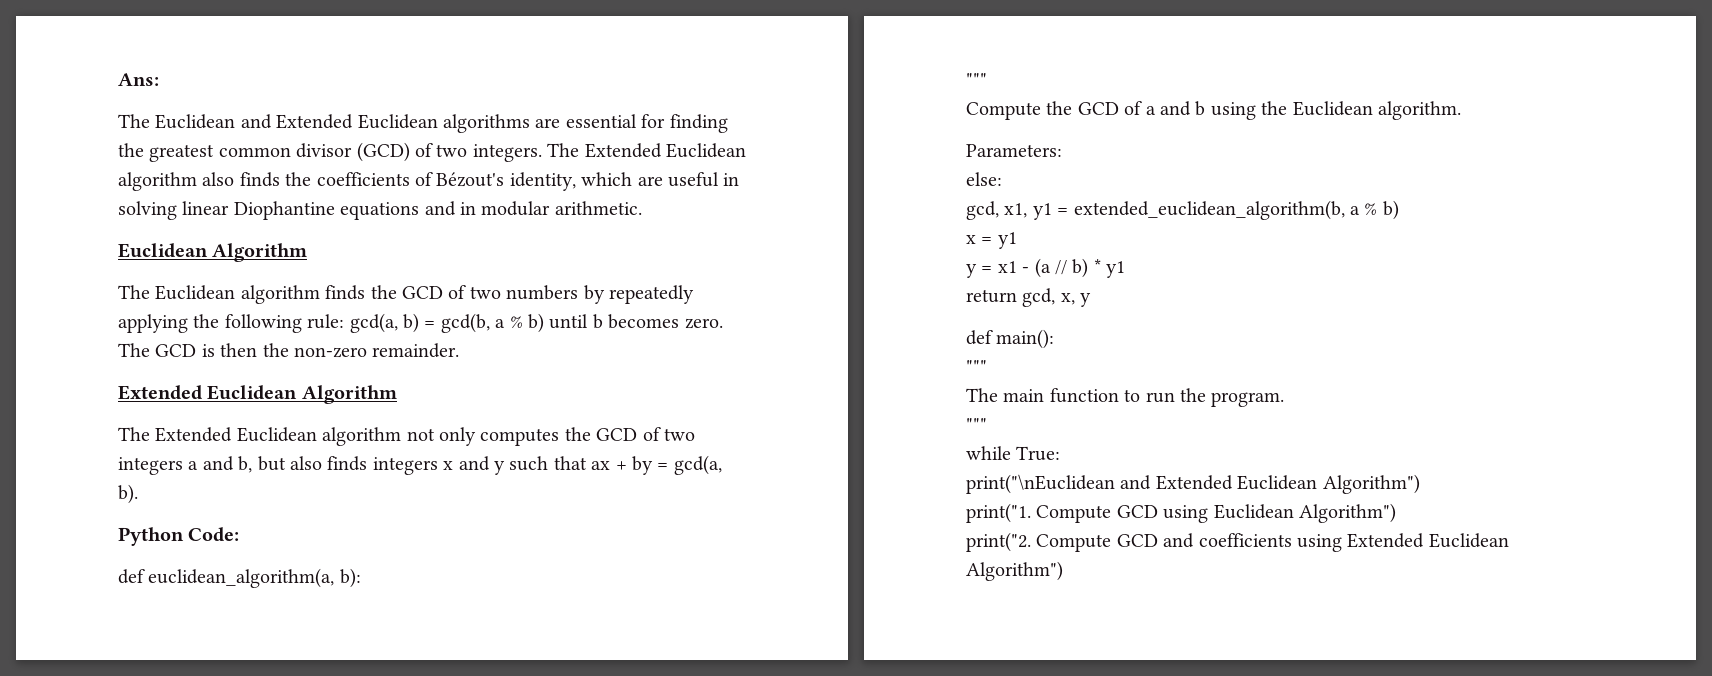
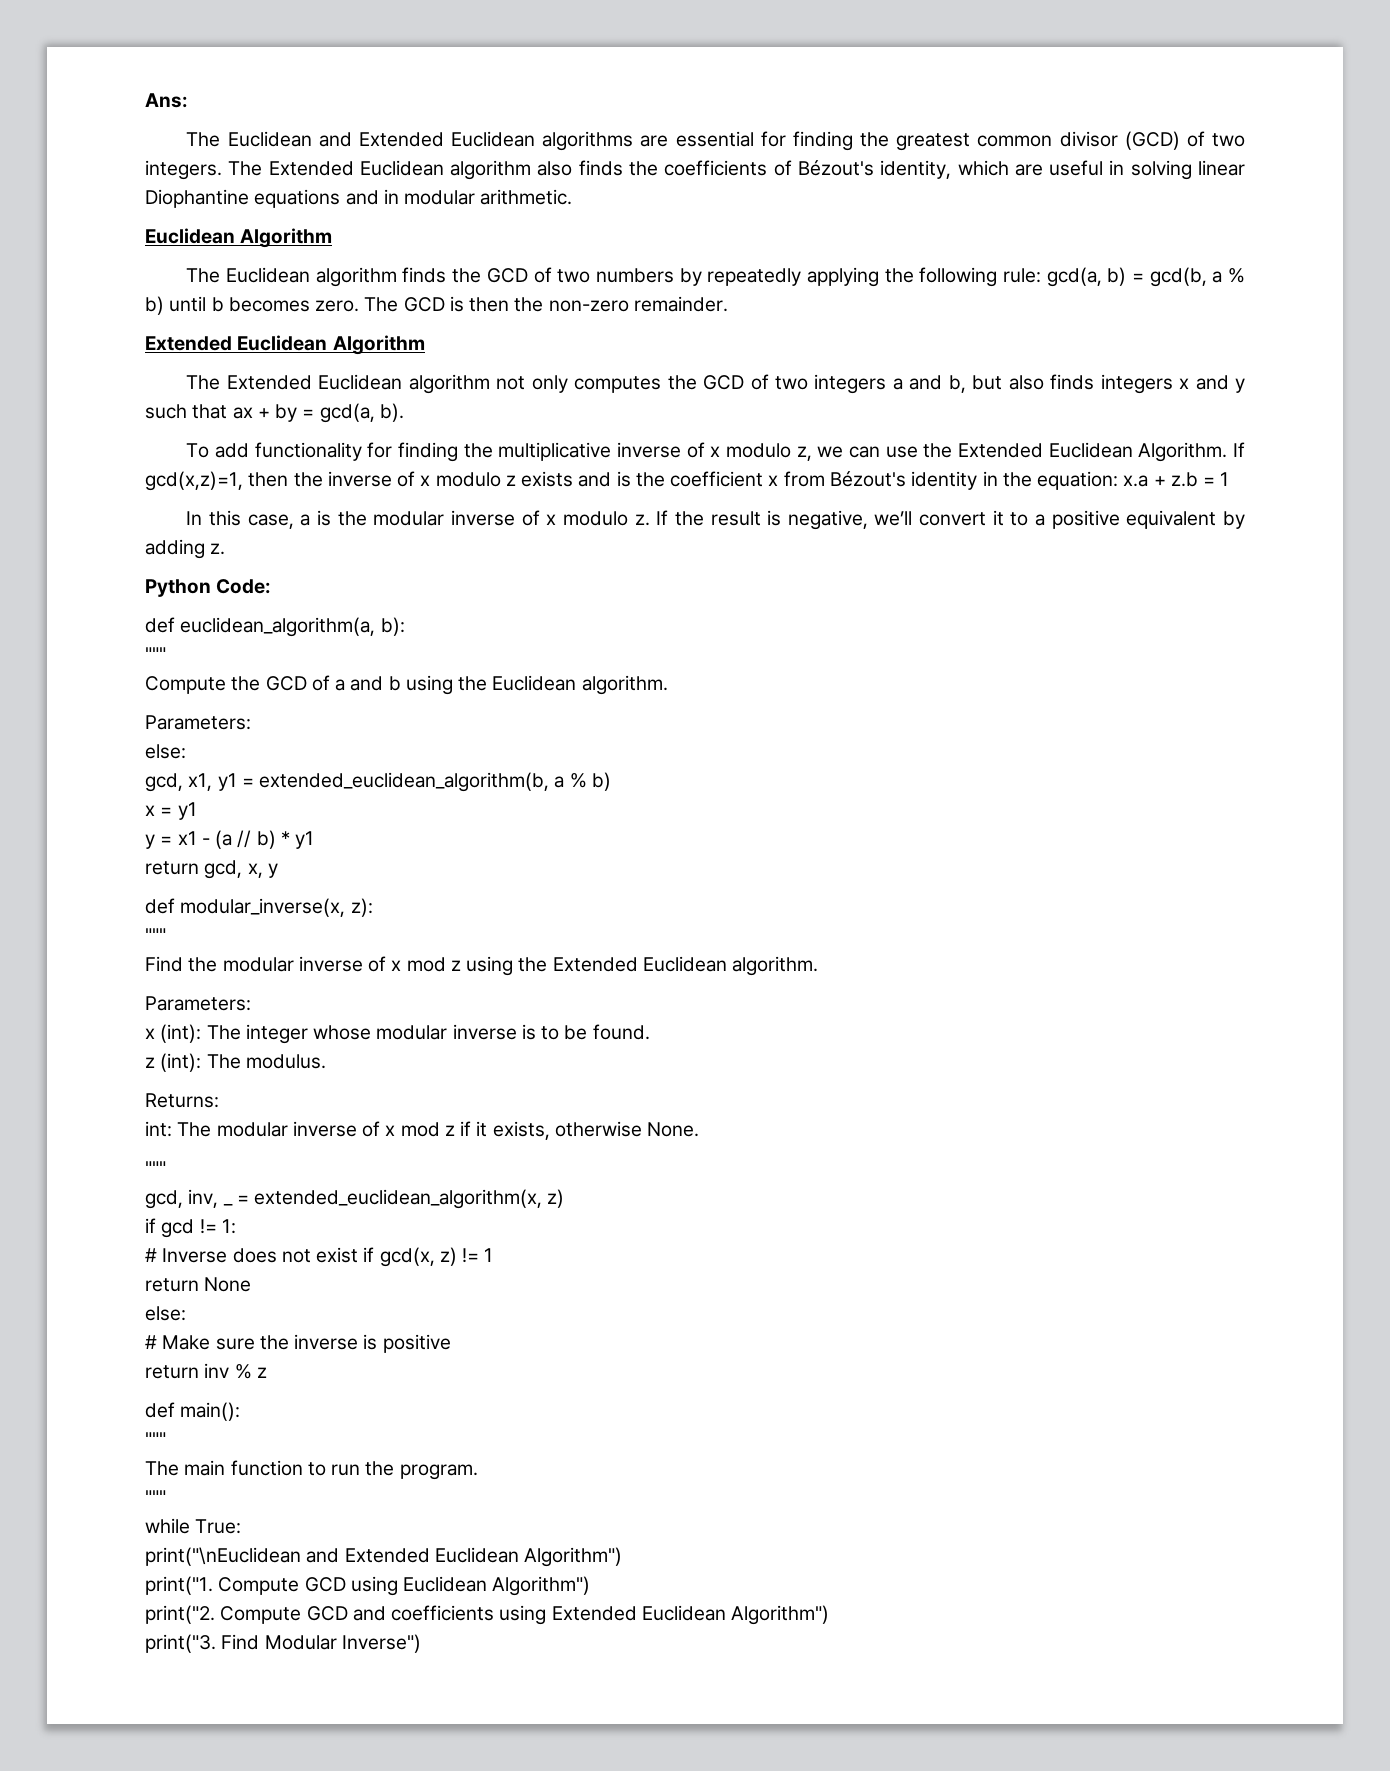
+ To add functionality for finding the multiplicative inverse of x modulo z, we can use the Extended Euclidean Algorithm. If gcd(x,z)=1, then the inverse of x modulo z exists and is the coefficient x from Bézout's identity in the equation: x.a + z.b = 1
+ In this case, a is the modular inverse of x modulo z. If the result is negative, we’ll convert it to a positive equivalent by adding z.
+ def modular_inverse(x, z):
+ """
+ Find the modular inverse of x mod z using the Extended Euclidean algorithm.
+ Parameters:
+ x (int): The integer whose modular inverse is to be found.
+ z (int): The modulus.
+ Returns:
+ int: The modular inverse of x mod z if it exists, otherwise None.
+ """
+ gcd, inv, _ = extended_euclidean_algorithm(x, z)
+ if gcd != 1:
+ # Inverse does not exist if gcd(x, z) != 1
+ return None
+ else:
+ # Make sure the inverse is positive
+ return inv % z
+ print("3. Find Modular Inverse")

